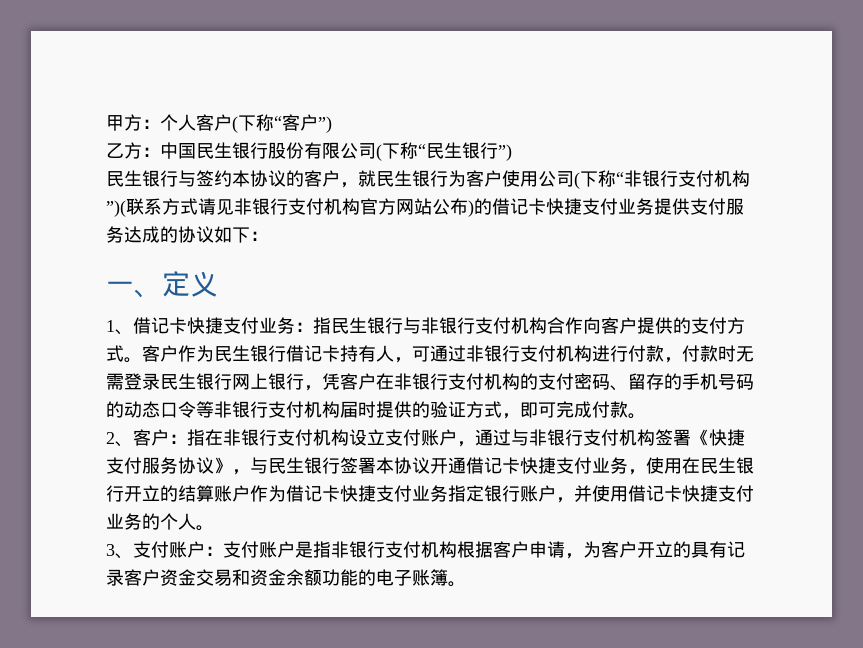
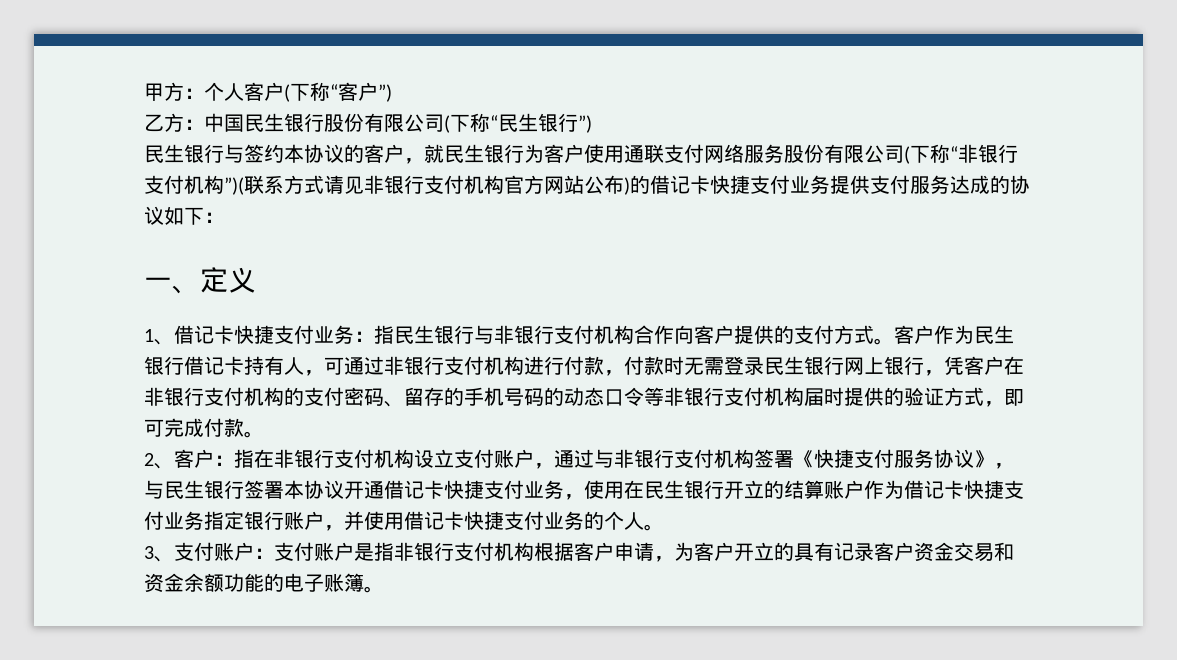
- 民生银行与签约本协议的客户，就民生银行为客户使用公司(下称“非银行支付机构”)(联系方式请见非银行支付机构官方网站公布)的借记卡快捷支付业务提供支付服务达成的协议如下：
+ 民生银行与签约本协议的客户，就民生银行为客户使用通联支付网络服务股份有限公司(下称“非银行支付机构”)(联系方式请见非银行支付机构官方网站公布)的借记卡快捷支付业务提供支付服务达成的协议如下：

